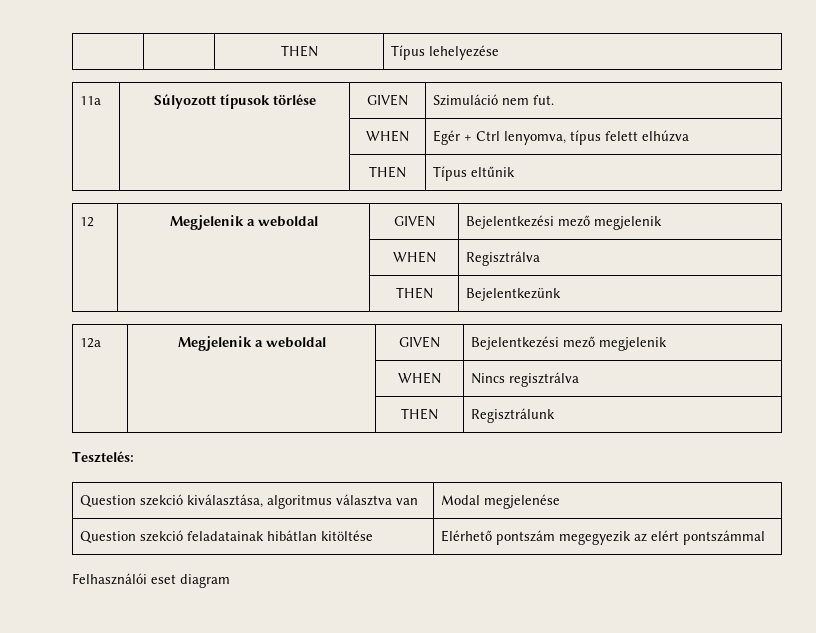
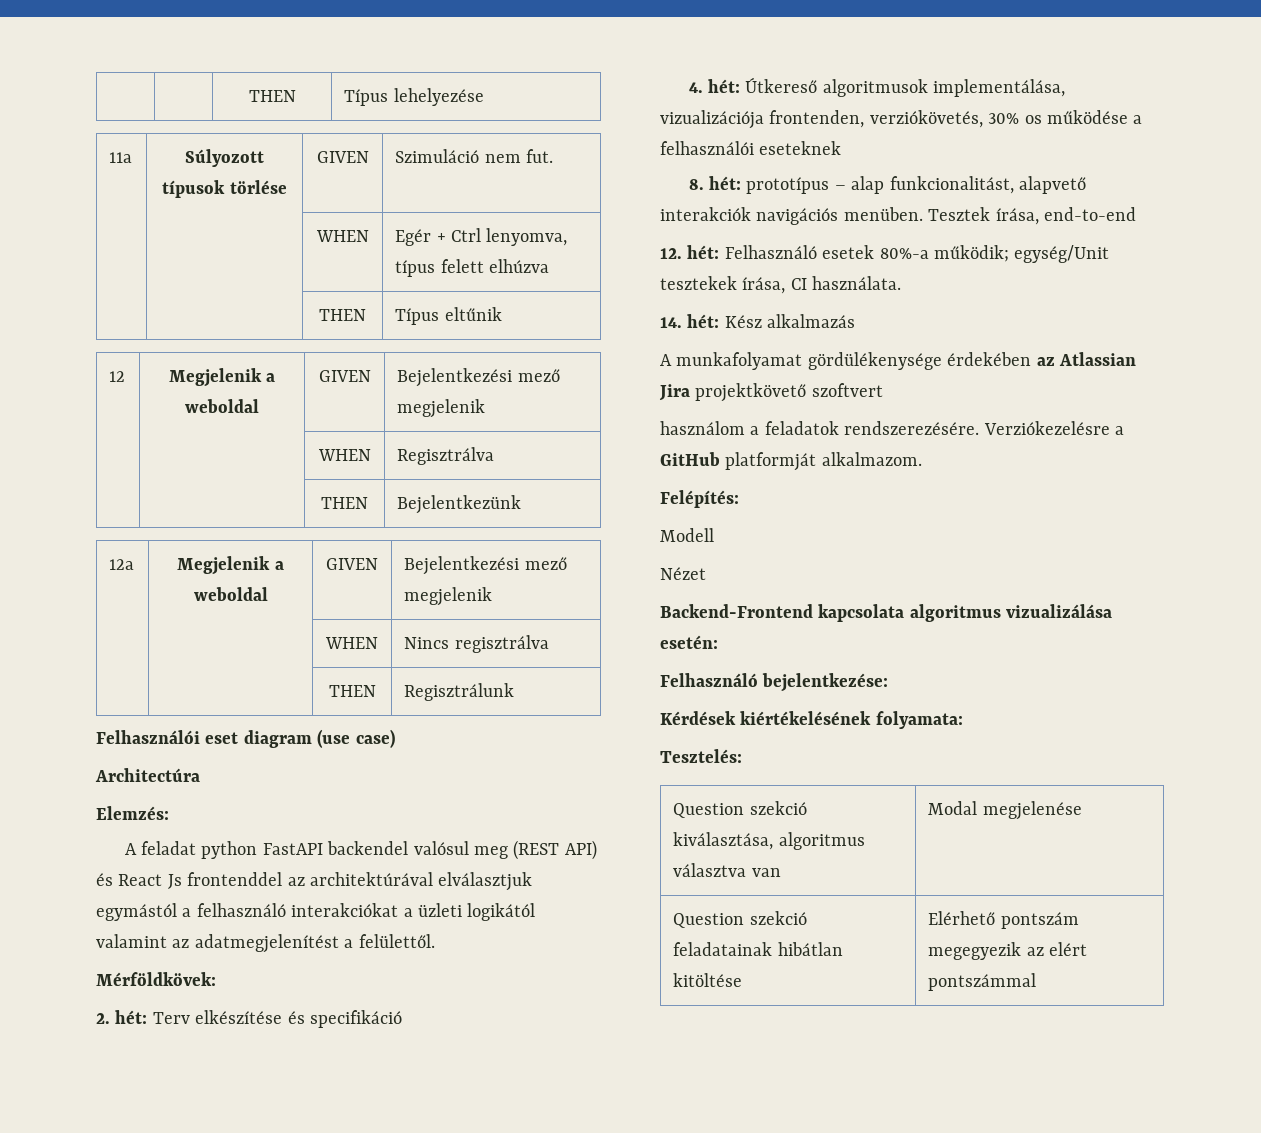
+ Felhasználói eset diagram (use case)
+ Architectúra
+ Elemzés:
+ A feladat python FastAPI backendel valósul meg (REST API) és React Js frontenddel az architektúrával elválasztjuk egymástól a felhasználó interakciókat a üzleti logikától valamint az adatmegjelenítést a felülettől.
+ Mérföldkövek:
+ 2. hét: Terv elkészítése és specifikáció
+ 4. hét: Útkereső algoritmusok implementálása, vizualizációja frontenden, verziókövetés, 30% os működése a felhasználói eseteknek
+ 8. hét: prototípus – alap funkcionalitást, alapvető interakciók navigációs menüben. Tesztek írása, end-to-end
+ 12. hét: Felhasználó esetek 80%-a működik; egység/Unit tesztekek írása, CI használata.
+ 14. hét: Kész alkalmazás
+ A munkafolyamat gördülékenysége érdekében az Atlassian Jira projektkövető szoftvert
+ használom a feladatok rendszerezésére. Verziókezelésre a GitHub platformját alkalmazom.
+ Felépítés:
+ Modell
+ Nézet
+ Backend-Frontend kapcsolata algoritmus vizualizálása esetén:
+ Felhasználó bejelentkezése:
+ Kérdések kiértékelésének folyamata:
- Felhasználói eset diagram

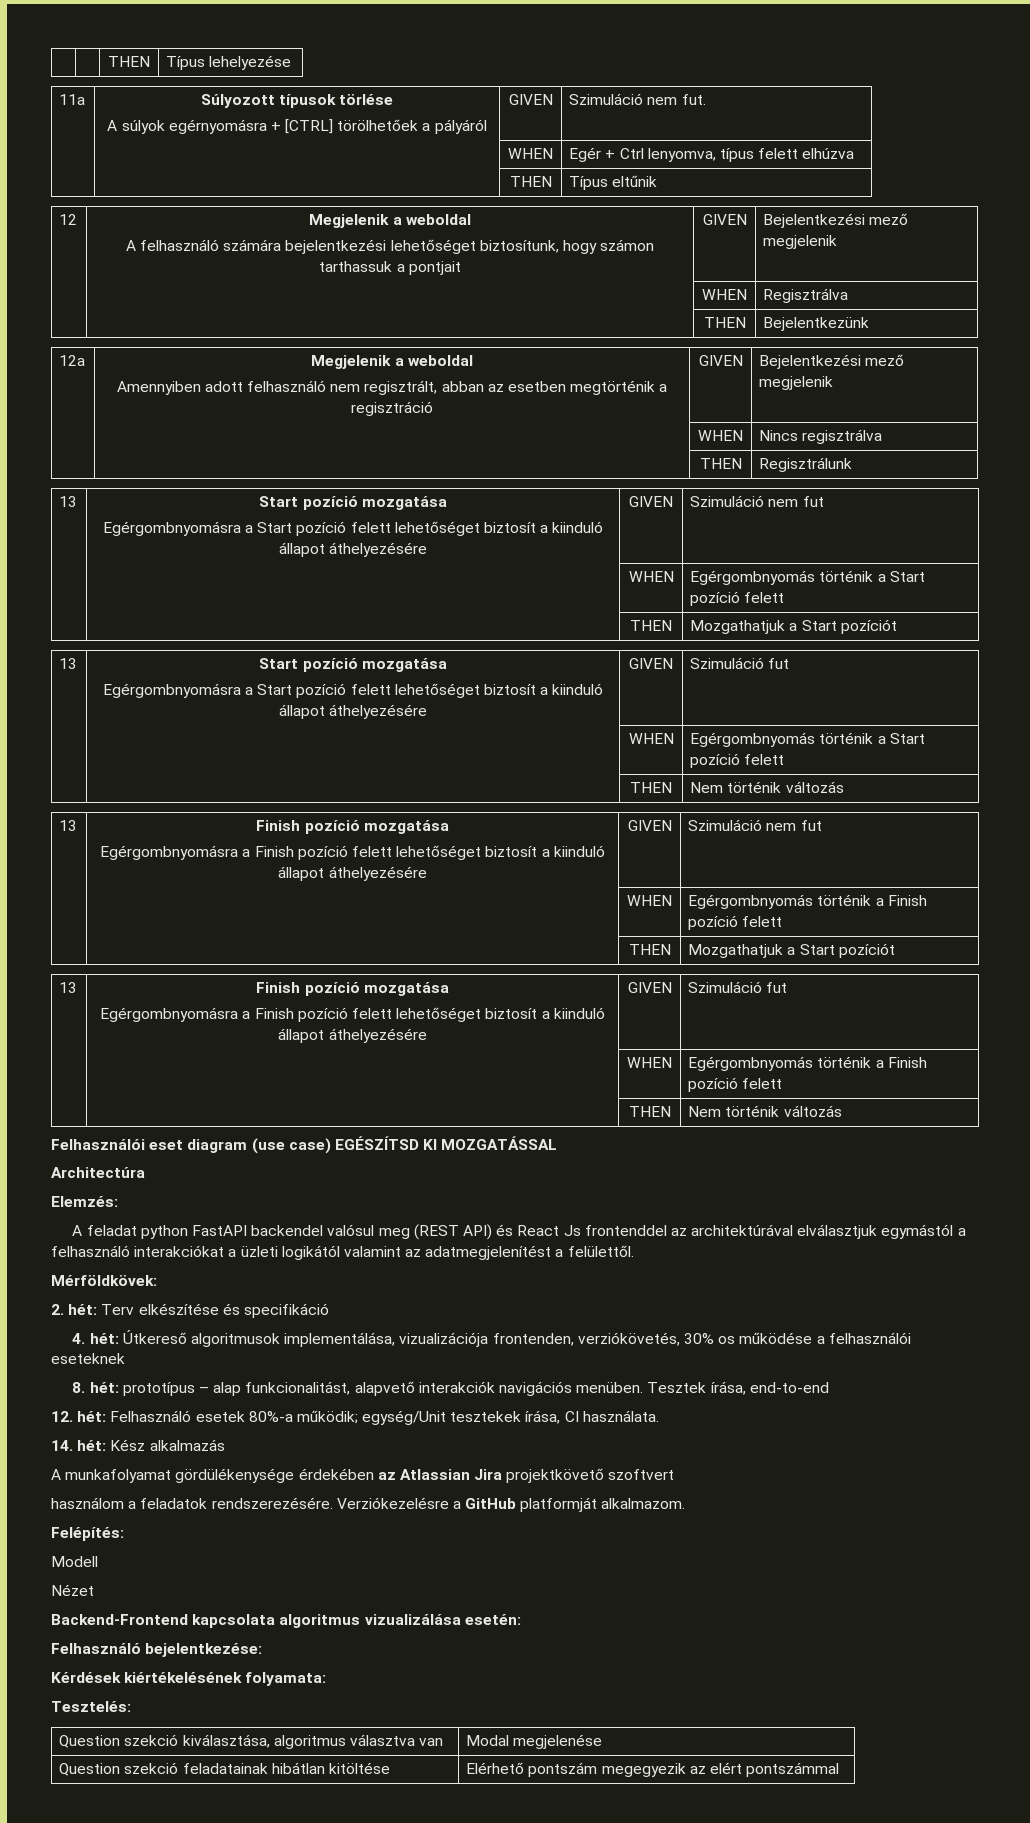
- 11a | Súlyozott típusok törlése | GIVEN | Szimuláció nem fut.
+ 11a | Súlyozott típusok törlése
+ A súlyok egérnyomásra + [CTRL] törölhetőek a pályáról | GIVEN | Szimuláció nem fut.
- 12 | Megjelenik a weboldal | GIVEN | Bejelentkezési mező megjelenik
+ 12 | Megjelenik a weboldal
+ A felhasználó számára bejelentkezési lehetőséget biztosítunk, hogy számon tarthassuk a pontjait | GIVEN | Bejelentkezési mező megjelenik
- 12a | Megjelenik a weboldal | GIVEN | Bejelentkezési mező megjelenik
+ 12a | Megjelenik a weboldal
+ Amennyiben adott felhasználó nem regisztrált, abban az esetben megtörténik a regisztráció | GIVEN | Bejelentkezési mező megjelenik
  | | THEN | Regisztrálunk
+ 13 | Start pozíció mozgatása
+ Egérgombnyomásra a Start pozíció felett lehetőséget biztosít a kiinduló állapot áthelyezésére | GIVEN | Szimuláció nem fut
+ | | WHEN | Egérgombnyomás történik a Start pozíció felett
+ | | THEN | Mozgathatjuk a Start pozíciót
+ 13 | Start pozíció mozgatása
+ Egérgombnyomásra a Start pozíció felett lehetőséget biztosít a kiinduló állapot áthelyezésére | GIVEN | Szimuláció fut
+ | | WHEN | Egérgombnyomás történik a Start pozíció felett
+ | | THEN | Nem történik változás
+ 13 | Finish pozíció mozgatása
+ Egérgombnyomásra a Finish pozíció felett lehetőséget biztosít a kiinduló állapot áthelyezésére | GIVEN | Szimuláció nem fut
+ | | WHEN | Egérgombnyomás történik a Finish pozíció felett
+ | | THEN | Mozgathatjuk a Start pozíciót
+ 13 | Finish pozíció mozgatása
+ Egérgombnyomásra a Finish pozíció felett lehetőséget biztosít a kiinduló állapot áthelyezésére | GIVEN | Szimuláció fut
+ | | WHEN | Egérgombnyomás történik a Finish pozíció felett
+ | | THEN | Nem történik változás
- Felhasználói eset diagram (use case)
+ Felhasználói eset diagram (use case) EGÉSZÍTSD KI MOZGATÁSSAL

